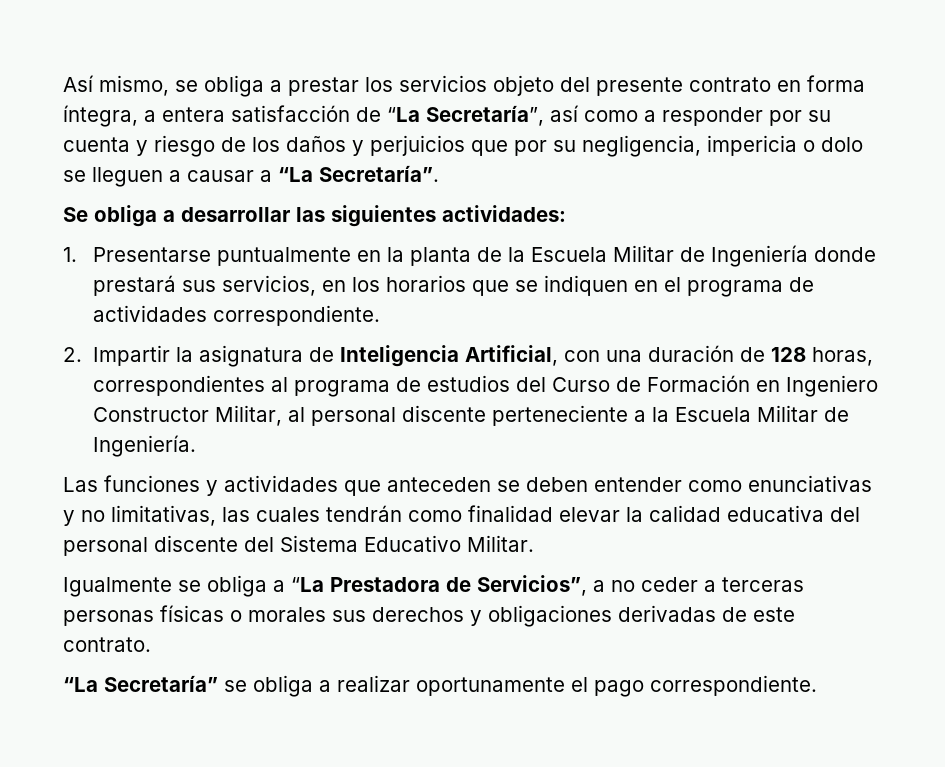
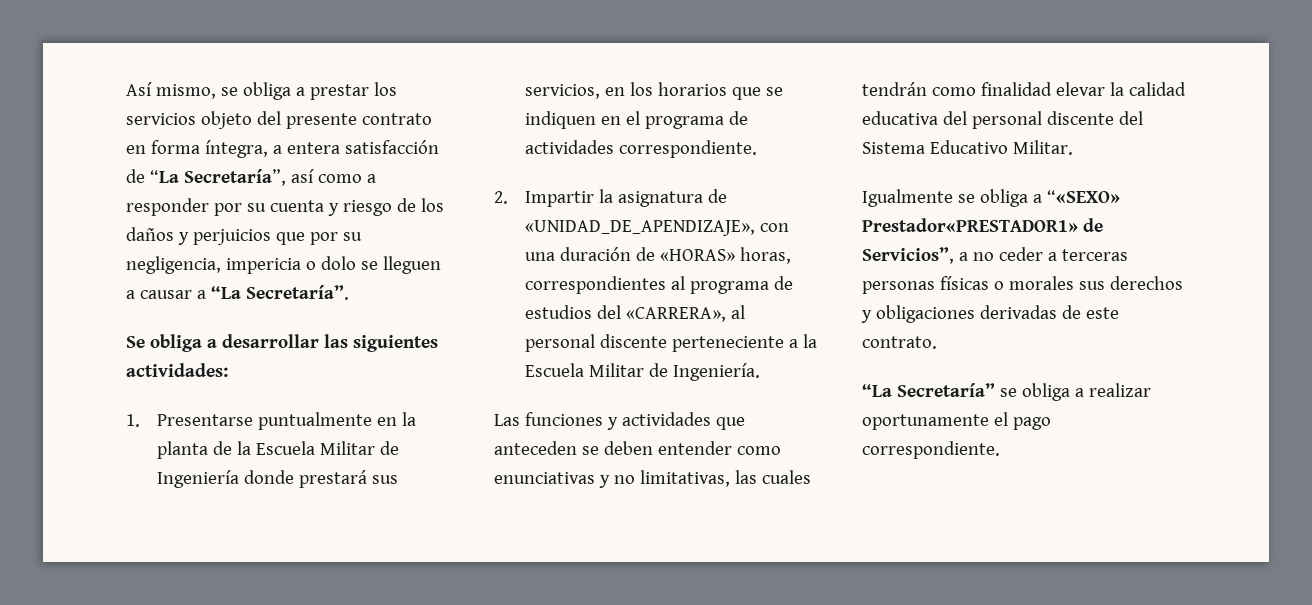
- 2. Impartir la asignatura de Inteligencia Artificial, con una duración de 128 horas, correspondientes al programa de estudios del Curso de Formación en Ingeniero Constructor Militar, al personal discente perteneciente a la Escuela Militar de Ingeniería.
+ 2. Impartir la asignatura de «UNIDAD_DE_APENDIZAJE», con una duración de «HORAS» horas, correspondientes al programa de estudios del «CARRERA», al personal discente perteneciente a la Escuela Militar de Ingeniería.
- Igualmente se obliga a “La Prestadora de Servicios”, a no ceder a terceras personas físicas o morales sus derechos y obligaciones derivadas de este contrato.
+ Igualmente se obliga a “«SEXO» Prestador«PRESTADOR1» de Servicios”, a no ceder a terceras personas físicas o morales sus derechos y obligaciones derivadas de este contrato.

